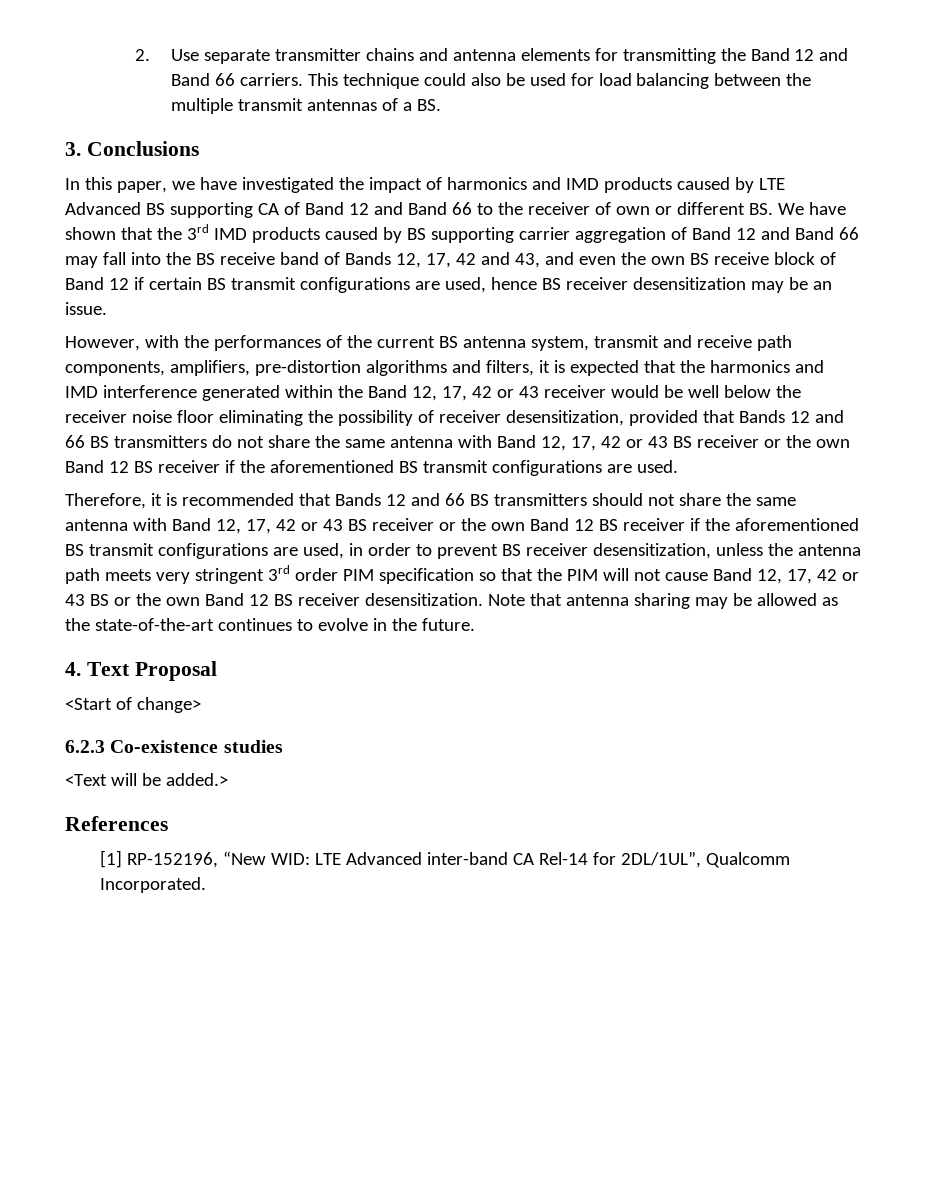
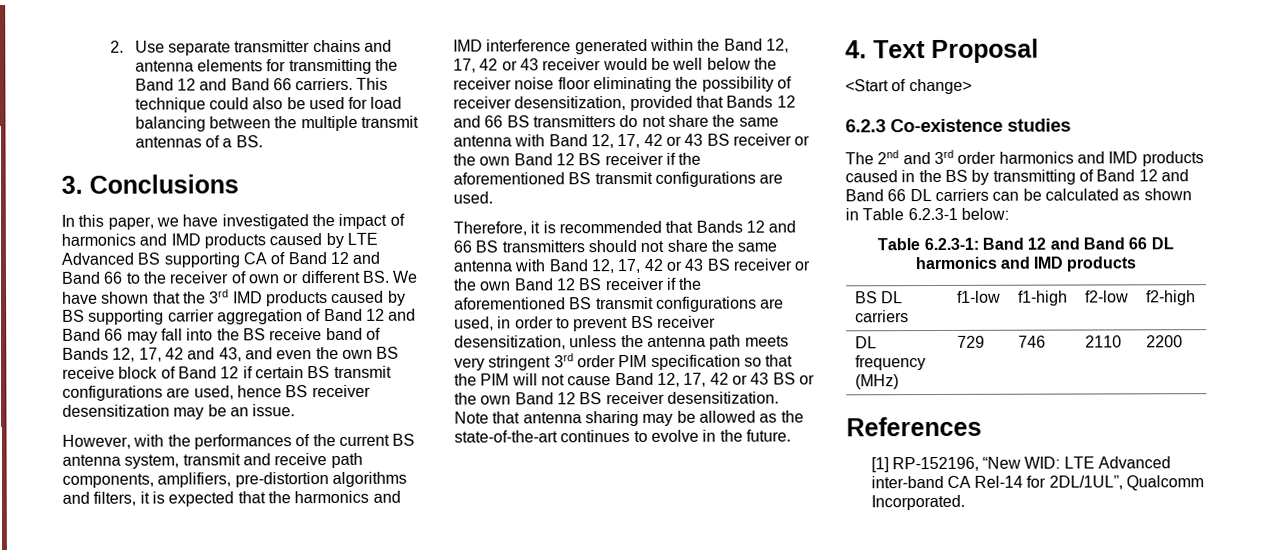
- <Text will be added.>
+ The 2nd and 3rd order harmonics and IMD products caused in the BS by transmitting of Band 12 and Band 66 DL carriers can be calculated as shown in Table 6.2.3-1 below:
+ Table 6.2.3-1: Band 12 and Band 66 DL harmonics and IMD products
+ BS DL carriers | f1-low | f1-high | f2-low | f2-high
+ DL frequency (MHz) | 729 | 746 | 2110 | 2200

